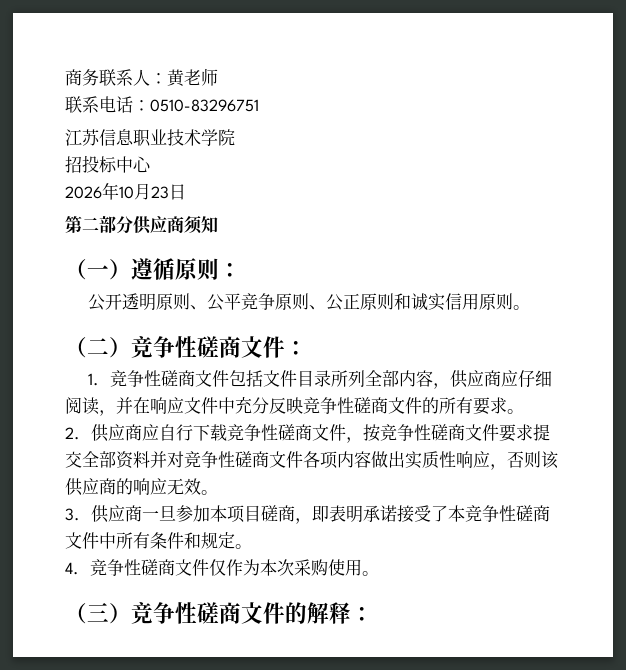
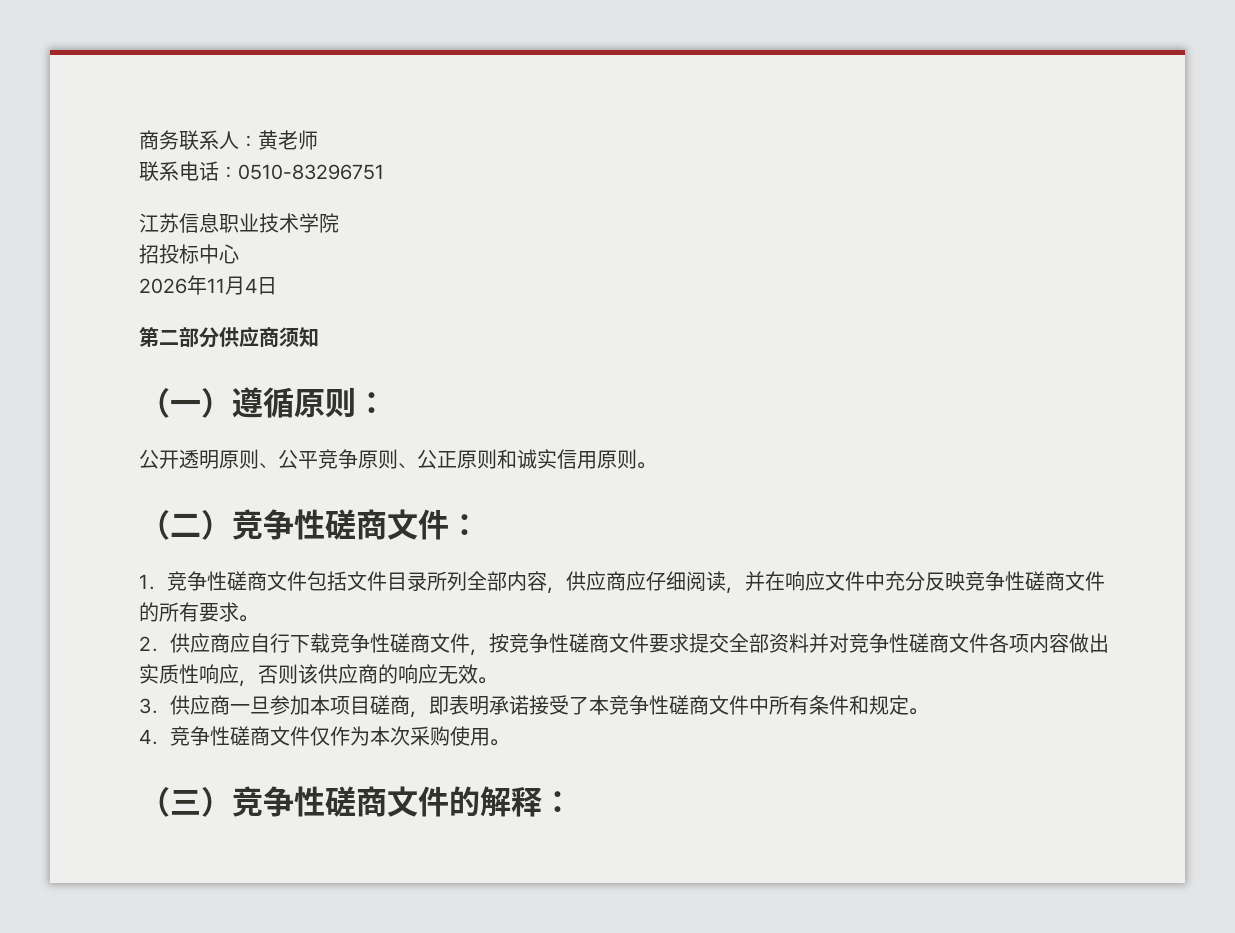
- 2026年10月23日
+ 2026年11月4日

